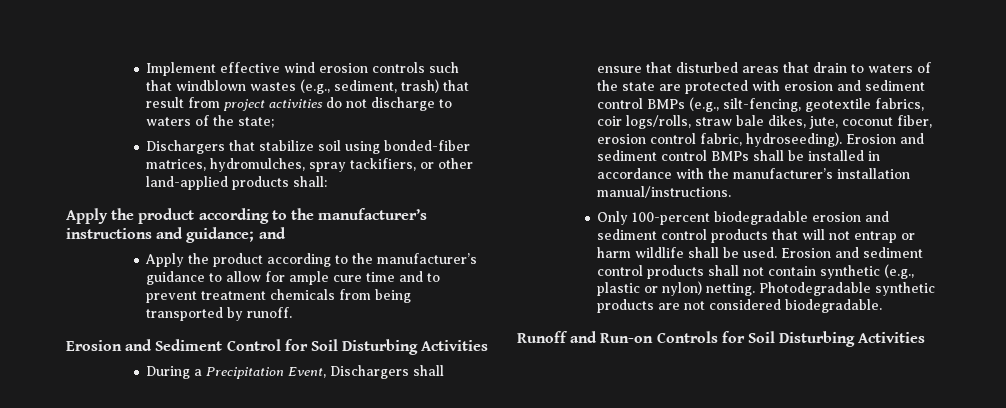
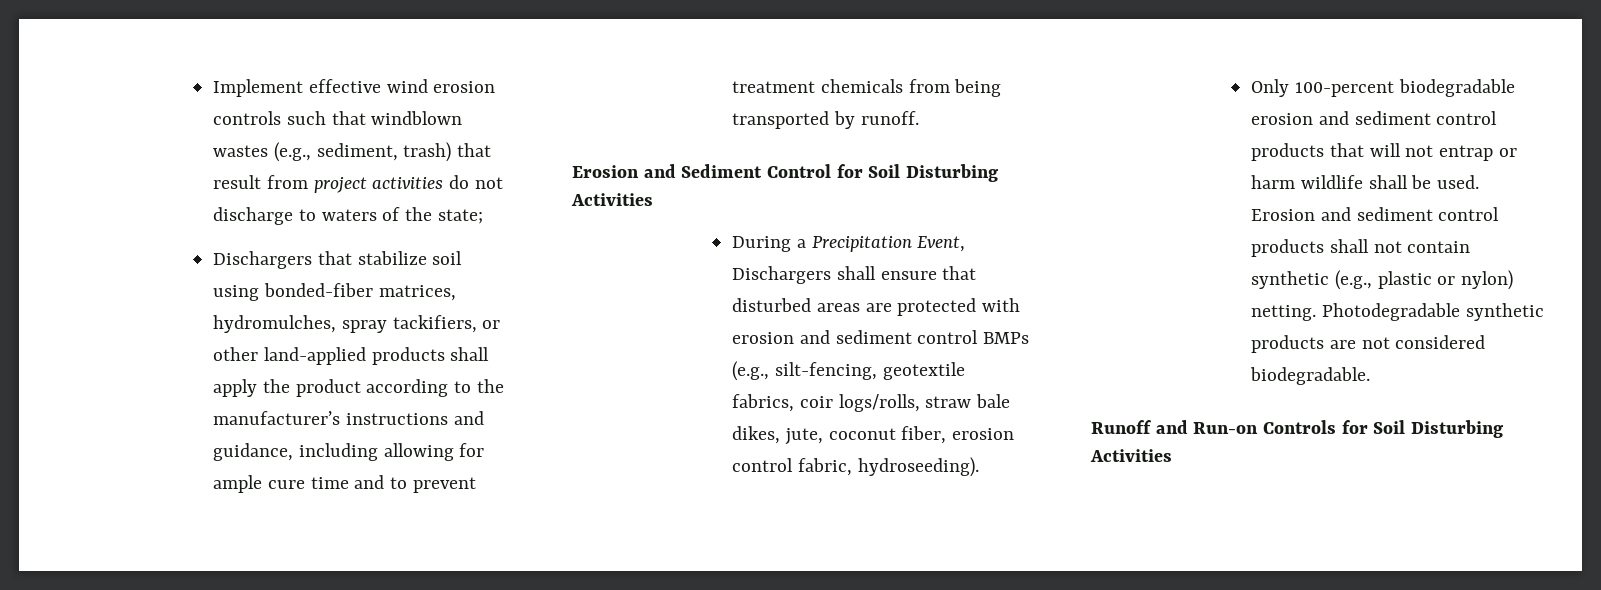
- Dischargers that stabilize soil using bonded-fiber matrices, hydromulches, spray tackifiers, or other land-applied products shall:
- Apply the product according to the manufacturer’s instructions and guidance; and
- Apply the product according to the manufacturer’s guidance to allow for ample cure time and to prevent treatment chemicals from being transported by runoff.
+ Dischargers that stabilize soil using bonded-fiber matrices, hydromulches, spray tackifiers, or other land-applied products shall apply the product according to the manufacturer’s instructions and guidance, including allowing for ample cure time and to prevent treatment chemicals from being transported by runoff.
- During a Precipitation Event, Dischargers shall ensure that disturbed areas that drain to waters of the state are protected with erosion and sediment control BMPs (e.g., silt-fencing, geotextile fabrics, coir logs/rolls, straw bale dikes, jute, coconut fiber, erosion control fabric, hydroseeding). Erosion and sediment control BMPs shall be installed in accordance with the manufacturer’s installation manual/instructions.
+ During a Precipitation Event, Dischargers shall ensure that disturbed areas are protected with erosion and sediment control BMPs (e.g., silt-fencing, geotextile fabrics, coir logs/rolls, straw bale dikes, jute, coconut fiber, erosion control fabric, hydroseeding).

